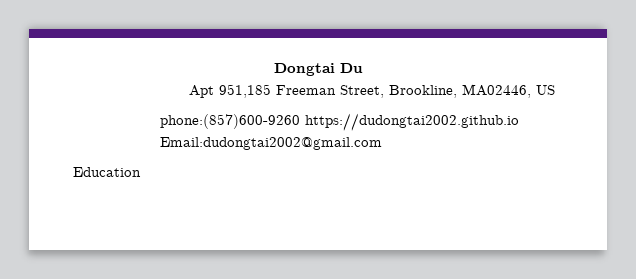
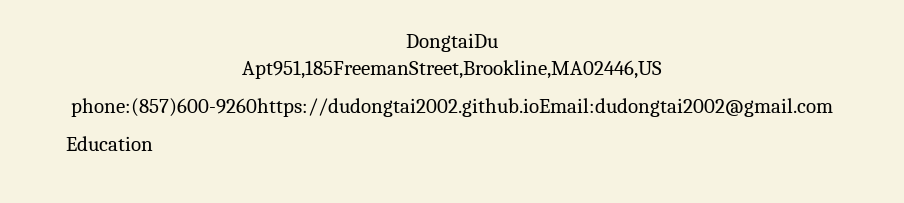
- Dongtai Du
- Apt 951,185 Freeman Street, Brookline, MA02446, US
- phone:(857)600-9260 https://dudongtai2002.github.io Email:dudongtai2002@gmail.com
+ DongtaiDu
+ Apt951,185FreemanStreet,Brookline,MA02446,US
+ phone:(857)600-9260https://dudongtai2002.github.ioEmail:dudongtai2002@gmail.com

